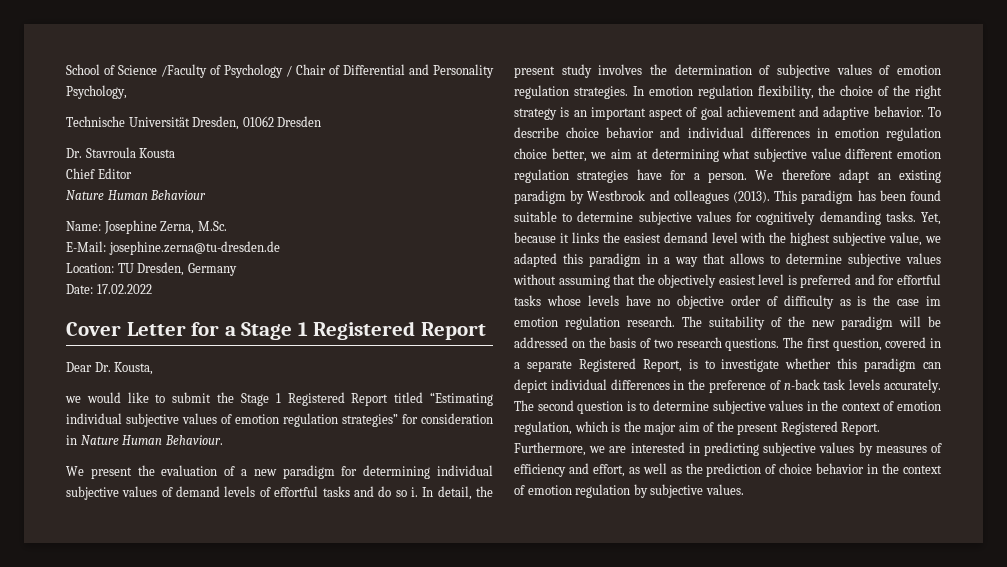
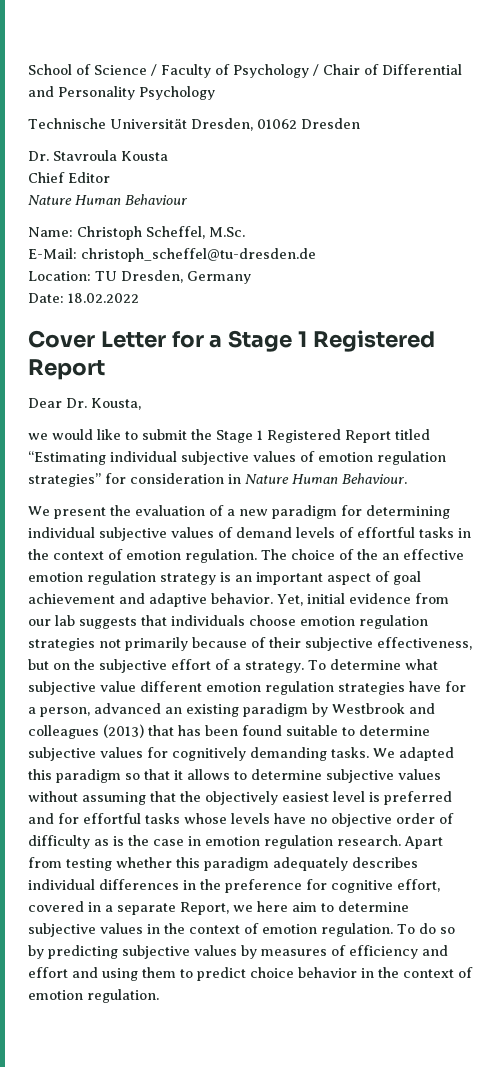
- School of Science /Faculty of Psychology / Chair of Differential and Personality Psychology,
+ School of Science / Faculty of Psychology / Chair of Differential and Personality Psychology
- Name: Josephine Zerna, M.Sc.
+ Name: Christoph Scheffel, M.Sc.
- E-Mail: josephine.zerna@tu-dresden.de
+ E-Mail: christoph_scheffel@tu-dresden.de
- Date: 17.02.2022
+ Date: 18.02.2022
- We present the evaluation of a new paradigm for determining individual subjective values of demand levels of effortful tasks and do so i. In detail, the present study involves the determination of subjective values of emotion regulation strategies. In emotion regulation flexibility, the choice of the right strategy is an important aspect of goal achievement and adaptive behavior.
+ We present the evaluation of a new paradigm for determining individual subjective values of demand levels of effortful tasks in the context of emotion regulation. The choice of the an effective emotion regulation strategy is an important aspect of goal achievement and adaptive behavior.
- To describe choice behavior and individual differences in emotion regulation choice better, we aim at determining what subjective value different emotion regulation strategies have for a person. We therefore adapt an existing paradigm by Westbrook and colleagues (2013). This paradigm has been found suitable to determine subjective values for cognitively demanding tasks.
+ Yet, initial evidence from our lab suggests that individuals choose emotion regulation strategies not primarily because of their subjective effectiveness, but on the subjective effort of a strategy. To determine what subjective value different emotion regulation strategies have for a person, advanced an existing paradigm by Westbrook and colleagues (2013) that has been found suitable to determine subjective values for cognitively demanding tasks.
- Yet, because it links the easiest demand level with the highest subjective value, we adapted this paradigm in a way that allows to determine subjective values without assuming that the objectively easiest level is preferred and for effortful tasks whose levels have no objective order of difficulty as is the case im emotion regulation research.
+ We adapted this paradigm so that it allows to determine subjective values without assuming that the objectively easiest level is preferred and for effortful tasks whose levels have no objective order of difficulty as is the case in emotion regulation research.
- The suitability of the new paradigm will be addressed on the basis of two research questions. The first question, covered in a separate Registered Report, is to investigate whether this paradigm can depict individual differences in the preference of n-back task levels accurately. The second question is to determine subjective values in the context of emotion regulation, which is the major aim of the present Registered Report. Furthermore, we are interested in predicting subjective values by measures of efficiency and effort, as well as the prediction of choice behavior in the context of emotion regulation by subjective values.
+ Apart from testing whether this paradigm adequately describes individual differences in the preference for cognitive effort, covered in a separate Report, we here aim to determine subjective values in the context of emotion regulation. To do so by predicting subjective values by measures of efficiency and effort and using them to predict choice behavior in the context of emotion regulation.

